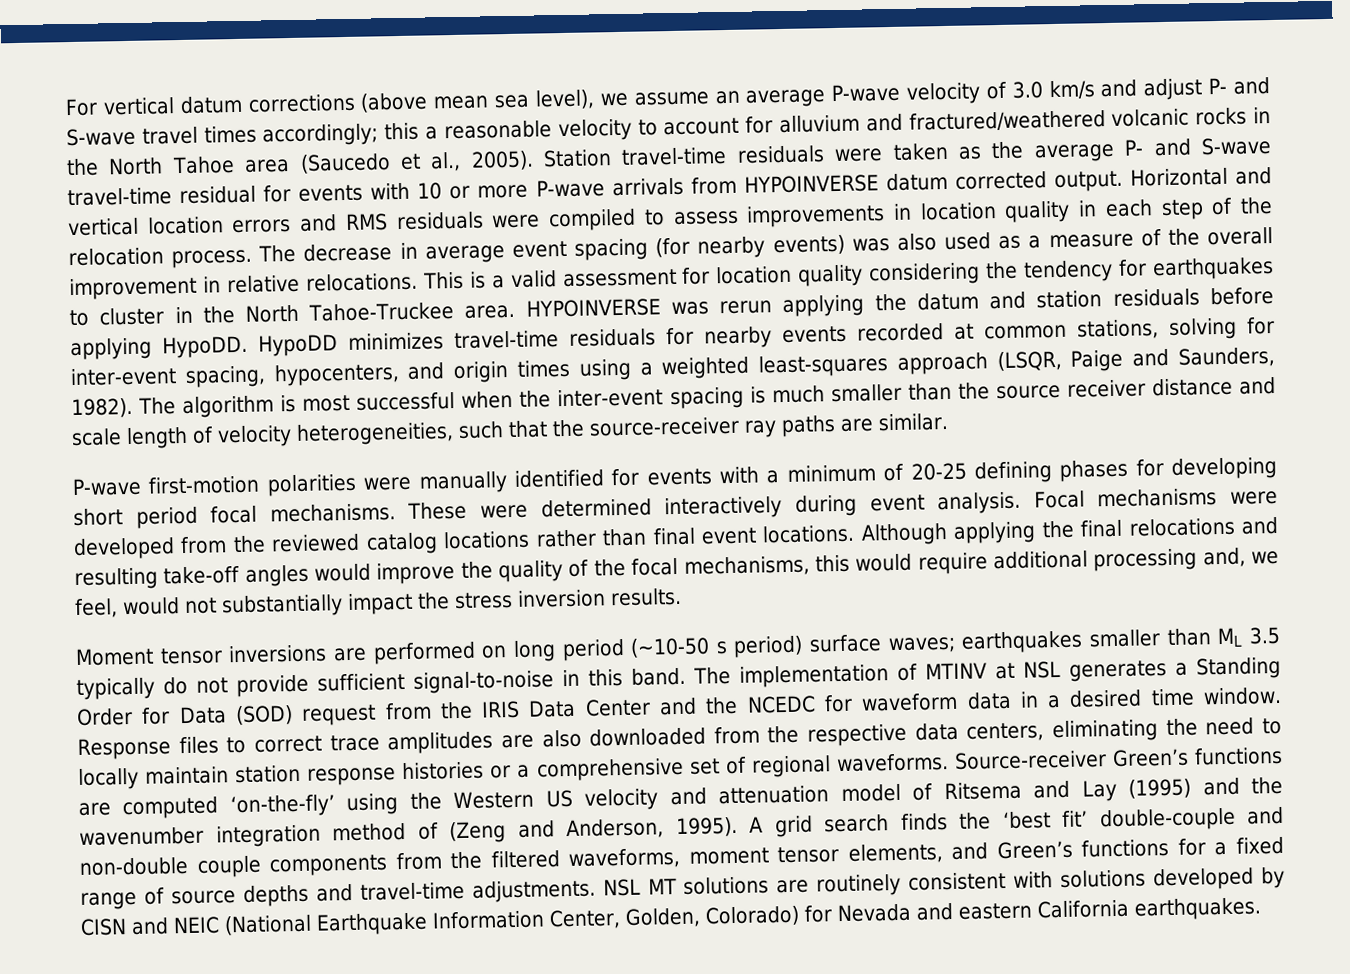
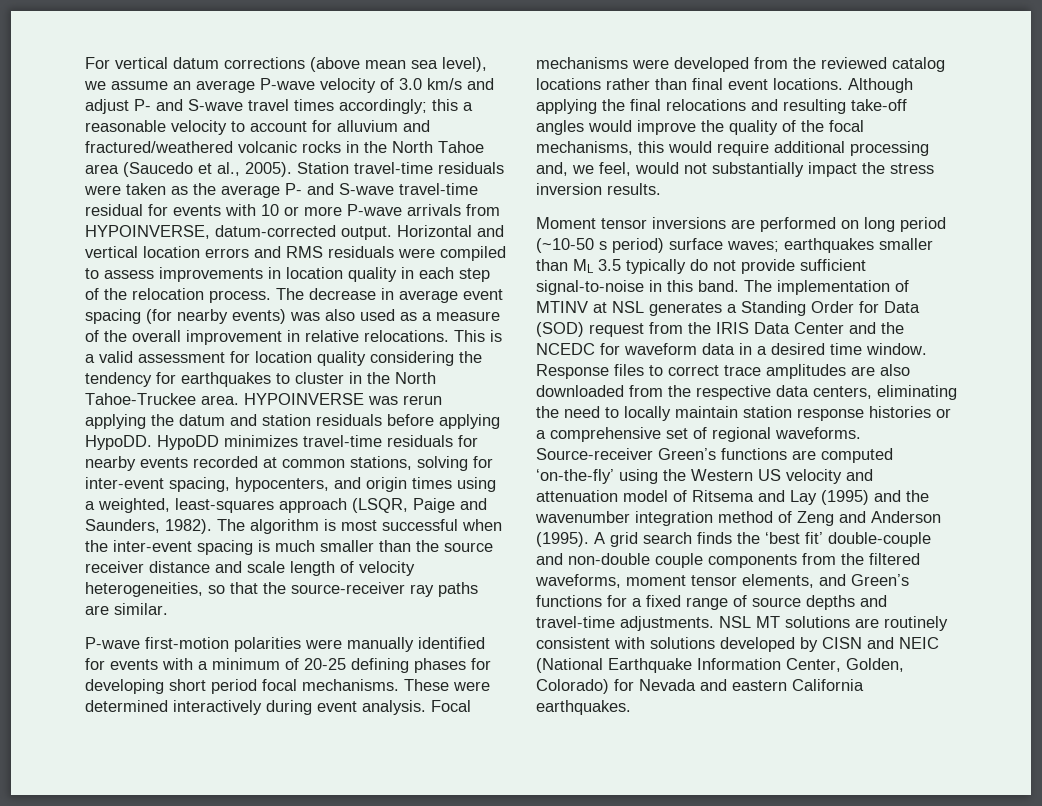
- Station travel-time residuals were taken as the average P- and S-wave travel-time residual for events with 10 or more P-wave arrivals from HYPOINVERSE datum corrected output.
+ Station travel-time residuals were taken as the average P- and S-wave travel-time residual for events with 10 or more P-wave arrivals from HYPOINVERSE, datum-corrected output.
- HypoDD minimizes travel-time residuals for nearby events recorded at common stations, solving for inter-event spacing, hypocenters, and origin times using a weighted least-squares approach (LSQR, Paige and Saunders, 1982).
+ HypoDD minimizes travel-time residuals for nearby events recorded at common stations, solving for inter-event spacing, hypocenters, and origin times using a weighted, least-squares approach (LSQR, Paige and Saunders, 1982).
- The algorithm is most successful when the inter-event spacing is much smaller than the source receiver distance and scale length of velocity heterogeneities, such that the source-receiver ray paths are similar.
+ The algorithm is most successful when the inter-event spacing is much smaller than the source receiver distance and scale length of velocity heterogeneities, so that the source-receiver ray paths are similar.
- Source-receiver Green’s functions are computed ‘on-the-fly’ using the Western US velocity and attenuation model of Ritsema and Lay (1995) and the wavenumber integration method of (Zeng and Anderson, 1995).
+ Source-receiver Green’s functions are computed ‘on-the-fly’ using the Western US velocity and attenuation model of Ritsema and Lay (1995) and the wavenumber integration method of Zeng and Anderson (1995).

